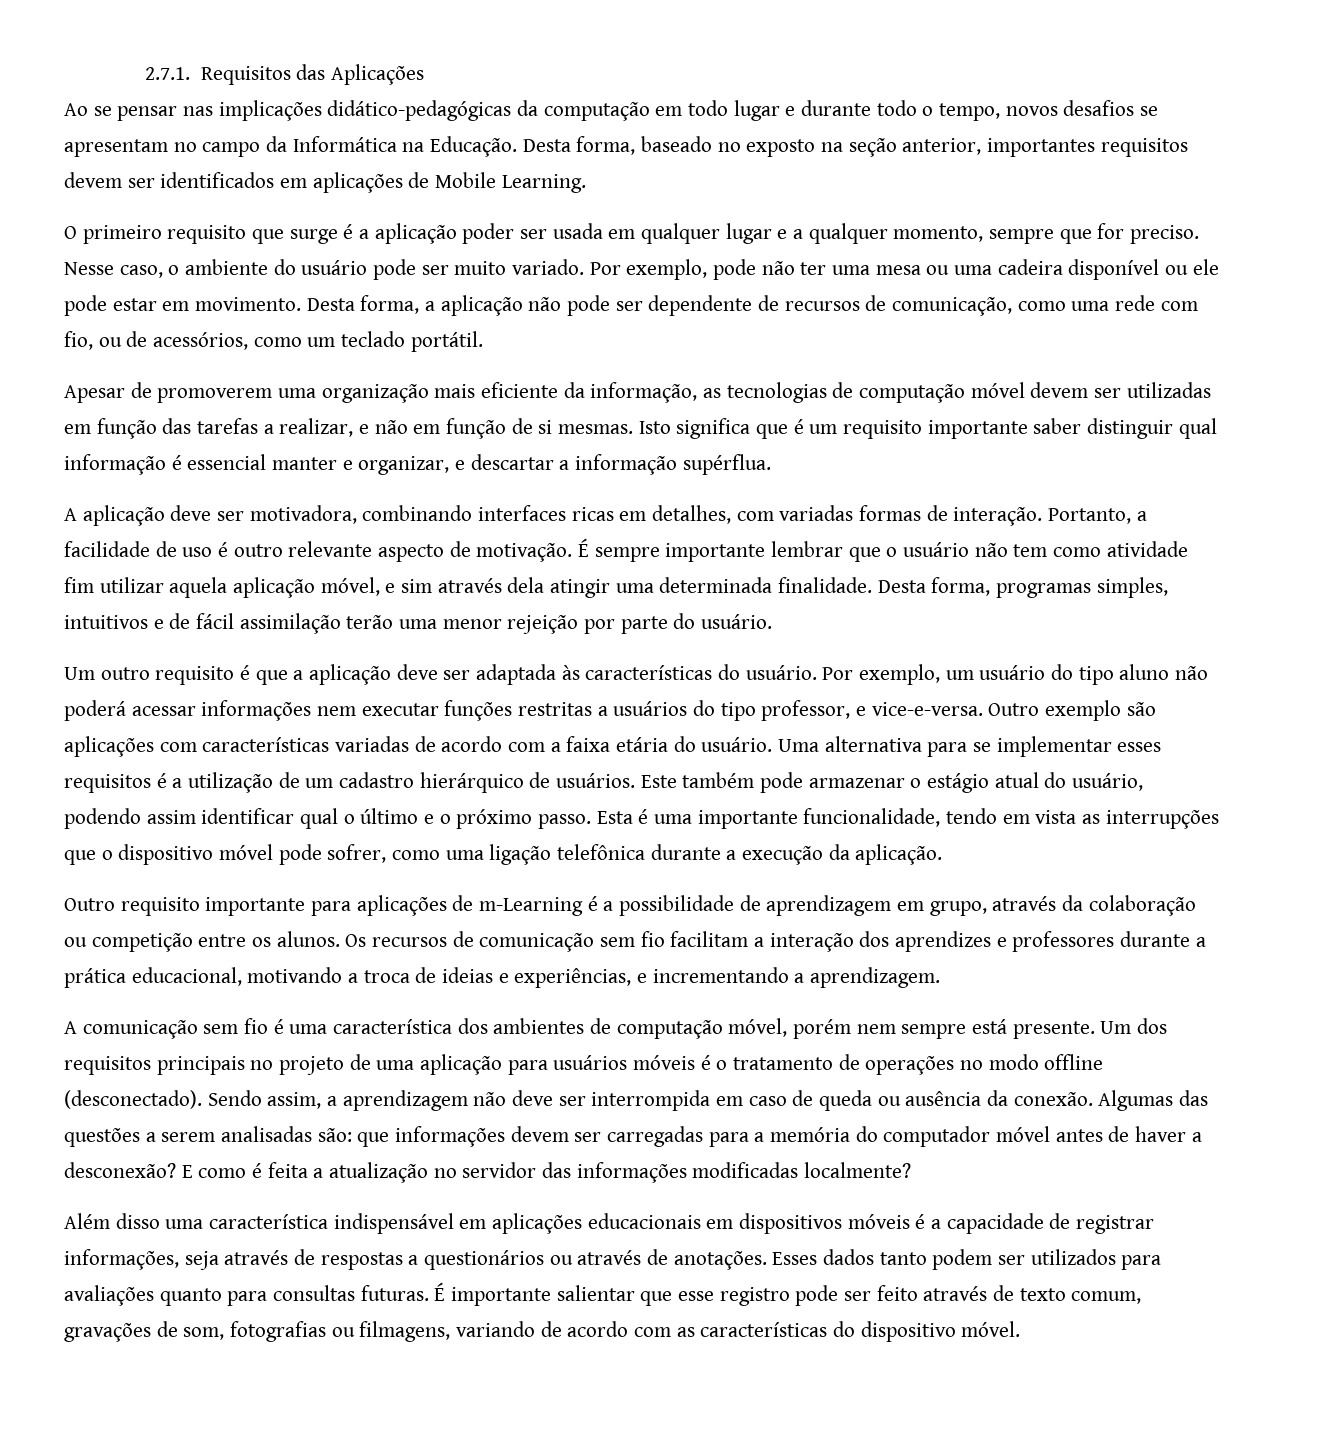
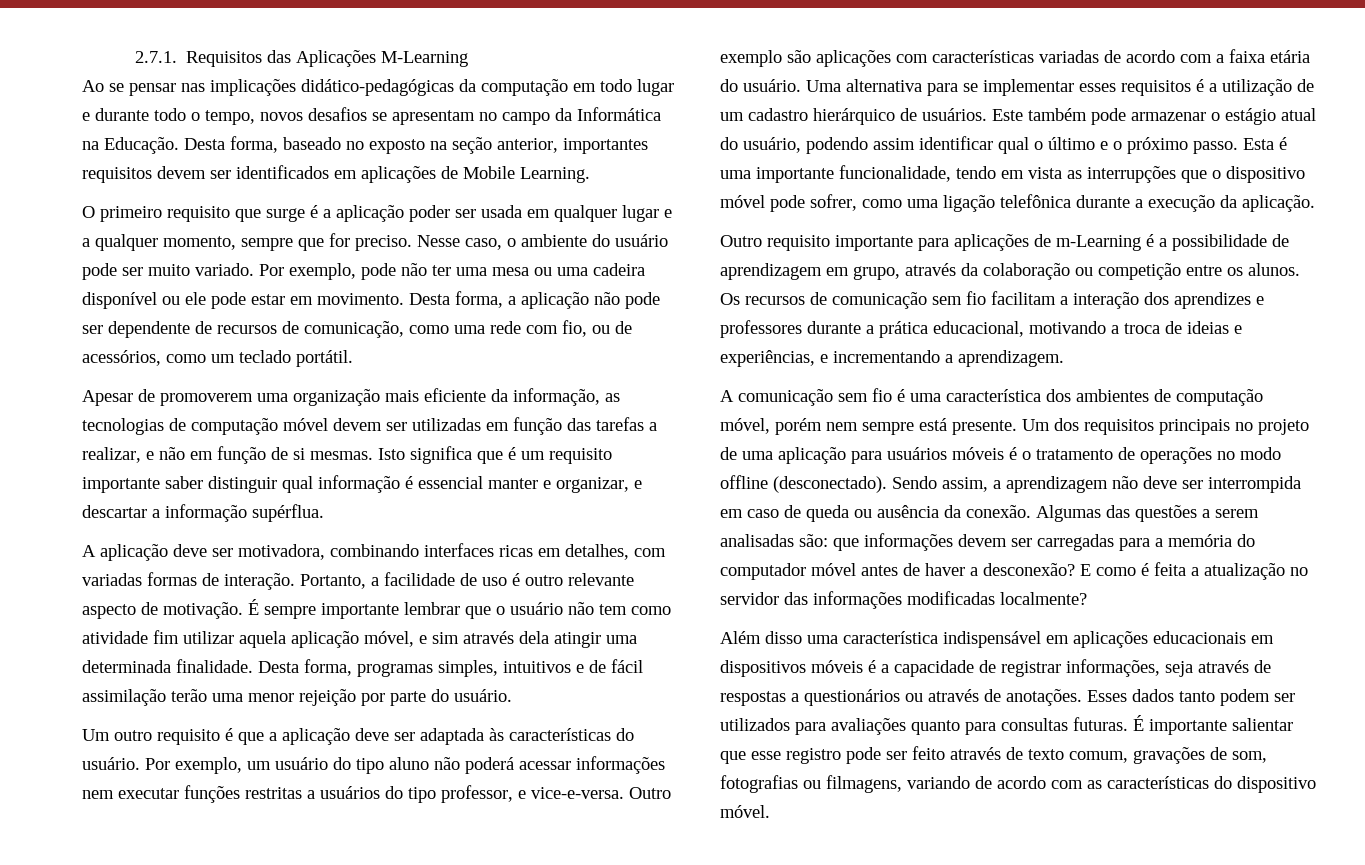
- 2.7.1. Requisitos das Aplicações
+ 2.7.1. Requisitos das Aplicações M-Learning

